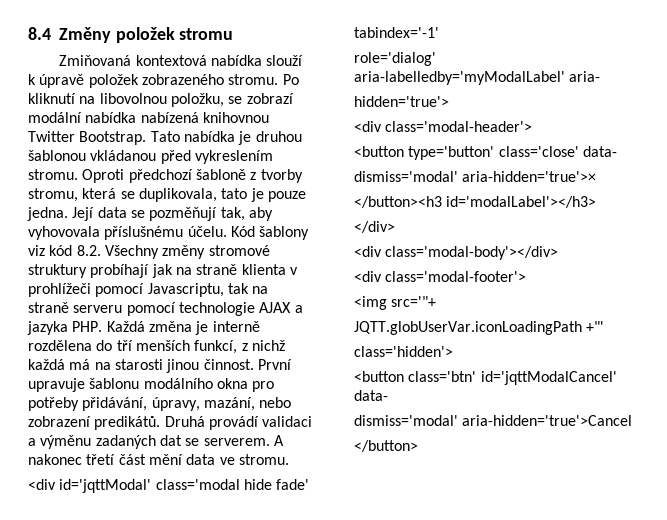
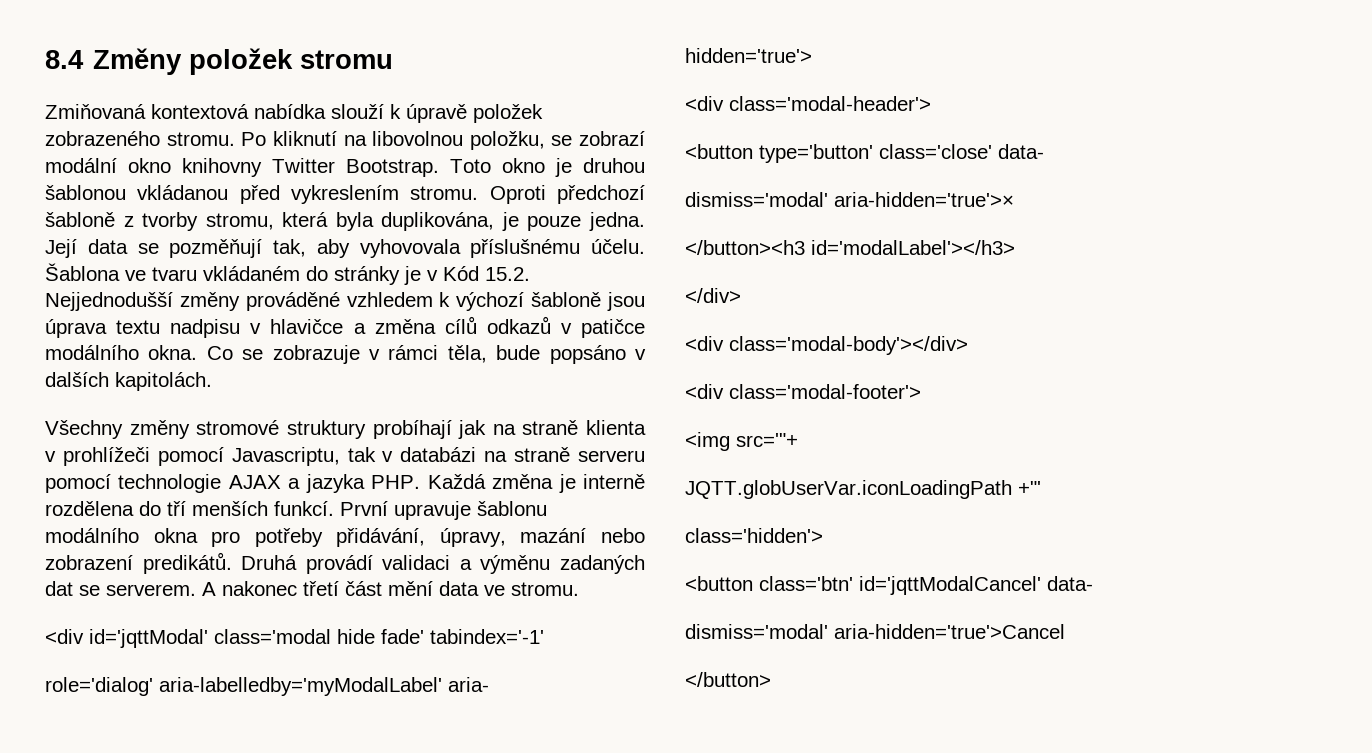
- Po kliknutí na libovolnou položku, se zobrazí modální nabídka nabízená knihovnou Twitter Bootstrap. Tato nabídka je druhou šablonou vkládanou před vykreslením stromu.
+ Po kliknutí na libovolnou položku, se zobrazí modální okno knihovny Twitter Bootstrap. Toto okno je druhou šablonou vkládanou před vykreslením stromu.
- Oproti předchozí šabloně z tvorby stromu, která se duplikovala, tato je pouze jedna.
+ Oproti předchozí šabloně z tvorby stromu, která byla duplikována, je pouze jedna.
- Kód šablony viz kód 8.2. Všechny změny stromové struktury probíhají jak na straně klienta v prohlížeči pomocí Javascriptu, tak na straně serveru pomocí technologie AJAX a jazyka PHP. Každá změna je interně rozdělena do tří menších funkcí, z nichž každá má na starosti jinou činnost.
+ Šablona ve tvaru vkládaném do stránky je v Kód 15.2. Nejjednodušší změny prováděné vzhledem k výchozí šabloně jsou úprava textu nadpisu v hlavičce a změna cílů odkazů v patičce modálního okna. Co se zobrazuje v rámci těla, bude popsáno v dalších kapitolách.
+ Všechny změny stromové struktury probíhají jak na straně klienta v prohlížeči pomocí Javascriptu, tak v databázi na straně serveru pomocí technologie AJAX a jazyka PHP. Každá změna je interně rozdělena do tří menších funkcí.
- První upravuje šablonu modálního okna pro potřeby přidávání, úpravy, mazání, nebo zobrazení predikátů.
+ První upravuje šablonu modálního okna pro potřeby přidávání, úpravy, mazání nebo zobrazení predikátů.

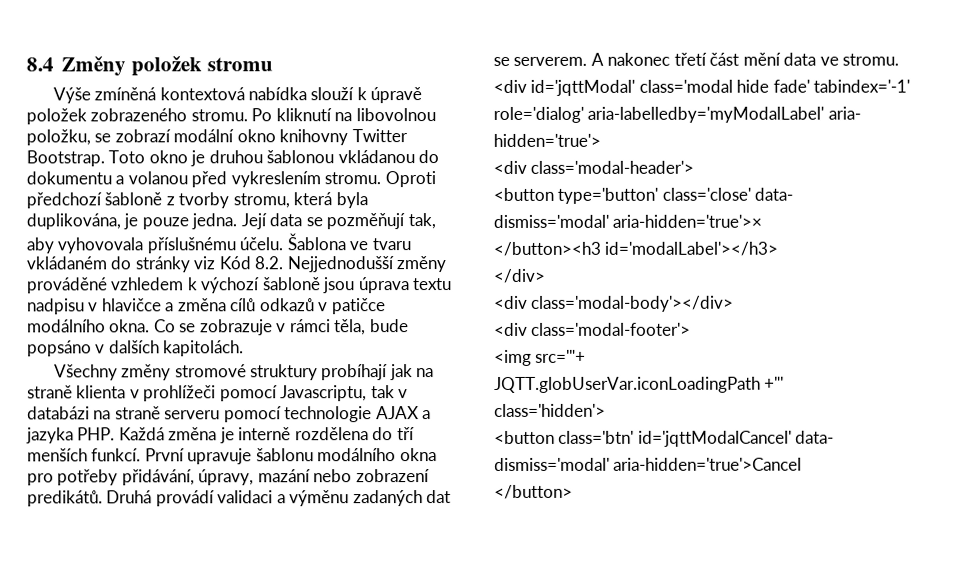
- Zmiňovaná kontextová nabídka slouží k úpravě položek zobrazeného stromu.
+ Výše zmíněná kontextová nabídka slouží k úpravě položek zobrazeného stromu.
- Toto okno je druhou šablonou vkládanou před vykreslením stromu.
+ Toto okno je druhou šablonou vkládanou do dokumentu a volanou před vykreslením stromu.
- Šablona ve tvaru vkládaném do stránky je v Kód 15.2. Nejjednodušší změny prováděné vzhledem k výchozí šabloně jsou úprava textu nadpisu v hlavičce a změna cílů odkazů v patičce modálního okna.
+ Šablona ve tvaru vkládaném do stránky viz Kód 8.2. Nejjednodušší změny prováděné vzhledem k výchozí šabloně jsou úprava textu nadpisu v hlavičce a změna cílů odkazů v patičce modálního okna.

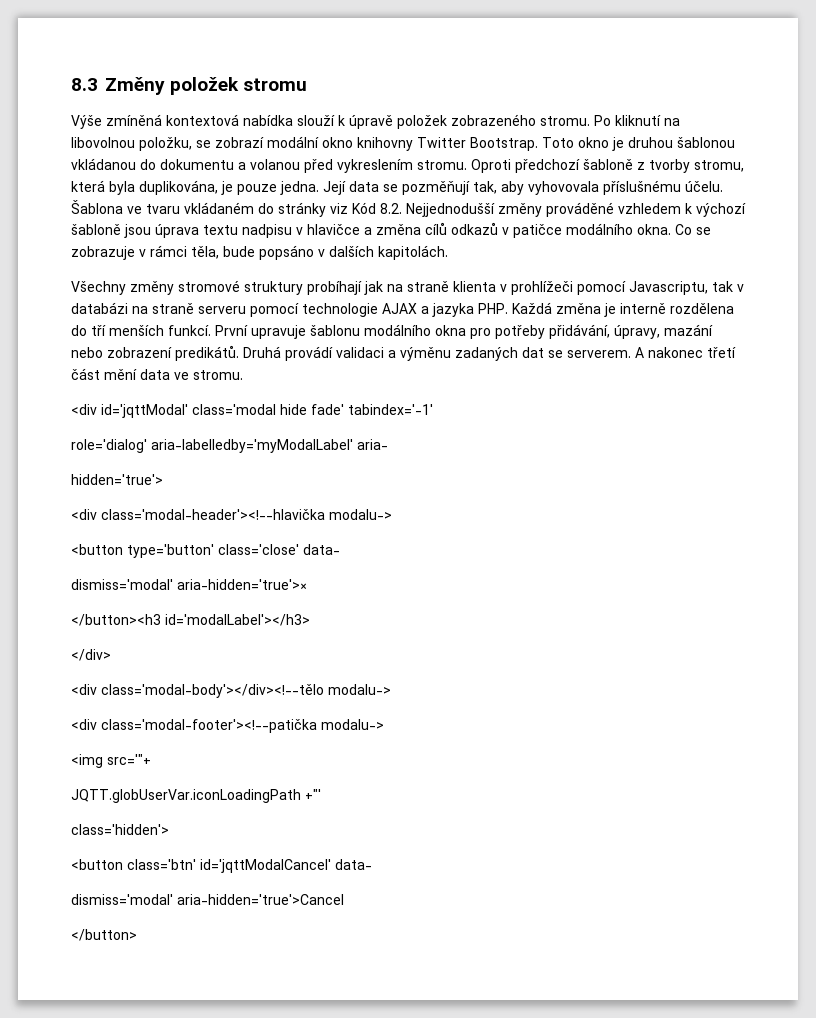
- 8.4 Změny položek stromu
+ 8.3 Změny položek stromu
- <div class='modal-header'>
+ <div class='modal-header'><!--hlavička modalu->
- <div class='modal-body'></div>
- <div class='modal-footer'>
+ <div class='modal-body'></div><!--tělo modalu->
+ <div class='modal-footer'><!--patička modalu->

